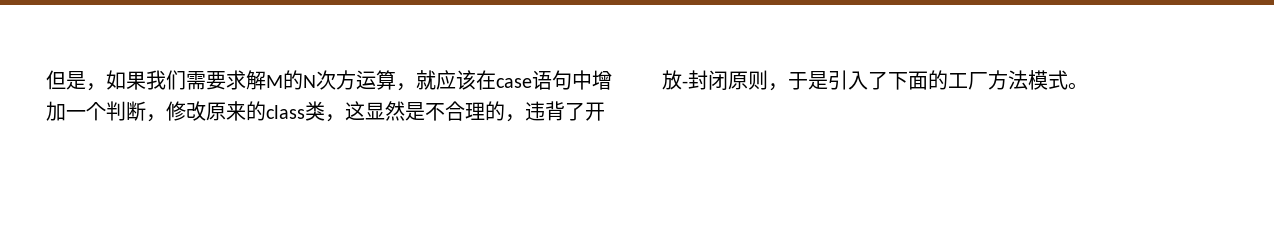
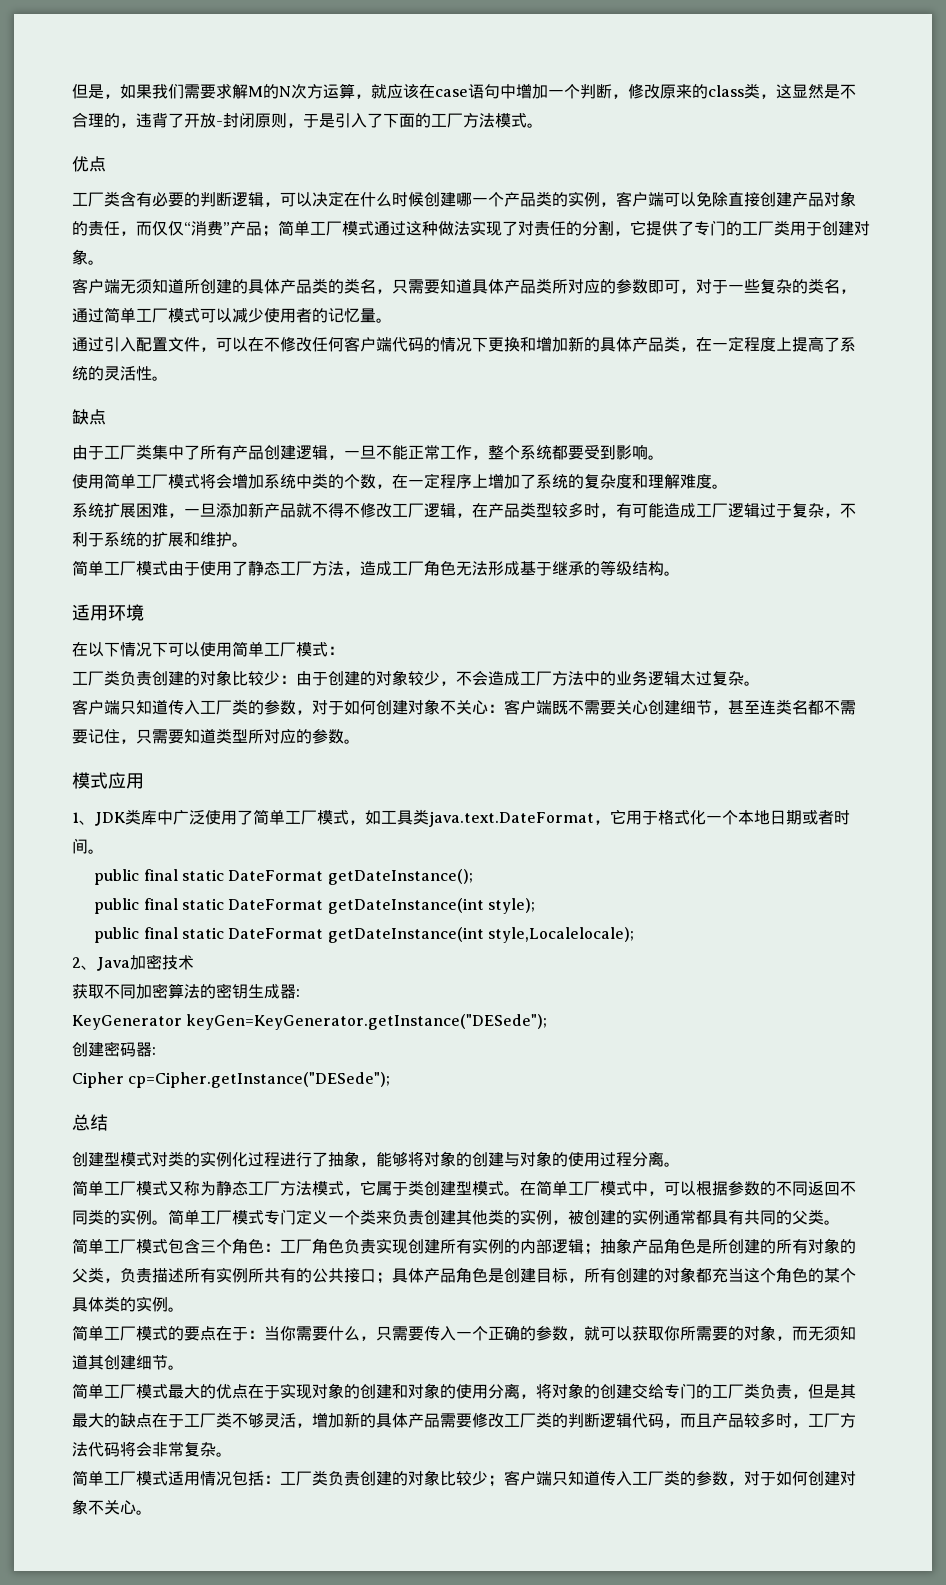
  但是，如果我们需要求解M的N次方运算，就应该在case语句中增加一个判断，修改原来的class类，这显然是不合理的，违背了开放-封闭原则，于是引入了下面的工厂方法模式。
+ 优点
+ 工厂类含有必要的判断逻辑，可以决定在什么时候创建哪一个产品类的实例，客户端可以免除直接创建产品对象的责任，而仅仅“消费”产品；简单工厂模式通过这种做法实现了对责任的分割，它提供了专门的工厂类用于创建对象。
+ 客户端无须知道所创建的具体产品类的类名，只需要知道具体产品类所对应的参数即可，对于一些复杂的类名，通过简单工厂模式可以减少使用者的记忆量。
+ 通过引入配置文件，可以在不修改任何客户端代码的情况下更换和增加新的具体产品类，在一定程度上提高了系统的灵活性。
+ 缺点
+ 由于工厂类集中了所有产品创建逻辑，一旦不能正常工作，整个系统都要受到影响。
+ 使用简单工厂模式将会增加系统中类的个数，在一定程序上增加了系统的复杂度和理解难度。
+ 系统扩展困难，一旦添加新产品就不得不修改工厂逻辑，在产品类型较多时，有可能造成工厂逻辑过于复杂，不利于系统的扩展和维护。
+ 简单工厂模式由于使用了静态工厂方法，造成工厂角色无法形成基于继承的等级结构。
+ 适用环境
+ 在以下情况下可以使用简单工厂模式：
+ 工厂类负责创建的对象比较少：由于创建的对象较少，不会造成工厂方法中的业务逻辑太过复杂。
+ 客户端只知道传入工厂类的参数，对于如何创建对象不关心：客户端既不需要关心创建细节，甚至连类名都不需要记住，只需要知道类型所对应的参数。
+ 模式应用
+ 1、JDK类库中广泛使用了简单工厂模式，如工具类java.text.DateFormat，它用于格式化一个本地日期或者时间。
+ public final static DateFormat getDateInstance();
+ public final static DateFormat getDateInstance(int style);
+ public final static DateFormat getDateInstance(int style,Localelocale);
+ 2、Java加密技术
+ 获取不同加密算法的密钥生成器:
+ KeyGenerator keyGen=KeyGenerator.getInstance("DESede");
+ 创建密码器:
+ Cipher cp=Cipher.getInstance("DESede");
+ 总结
+ 创建型模式对类的实例化过程进行了抽象，能够将对象的创建与对象的使用过程分离。
+ 简单工厂模式又称为静态工厂方法模式，它属于类创建型模式。在简单工厂模式中，可以根据参数的不同返回不同类的实例。简单工厂模式专门定义一个类来负责创建其他类的实例，被创建的实例通常都具有共同的父类。
+ 简单工厂模式包含三个角色：工厂角色负责实现创建所有实例的内部逻辑；抽象产品角色是所创建的所有对象的父类，负责描述所有实例所共有的公共接口；具体产品角色是创建目标，所有创建的对象都充当这个角色的某个具体类的实例。
+ 简单工厂模式的要点在于：当你需要什么，只需要传入一个正确的参数，就可以获取你所需要的对象，而无须知道其创建细节。
+ 简单工厂模式最大的优点在于实现对象的创建和对象的使用分离，将对象的创建交给专门的工厂类负责，但是其最大的缺点在于工厂类不够灵活，增加新的具体产品需要修改工厂类的判断逻辑代码，而且产品较多时，工厂方法代码将会非常复杂。
+ 简单工厂模式适用情况包括：工厂类负责创建的对象比较少；客户端只知道传入工厂类的参数，对于如何创建对象不关心。

